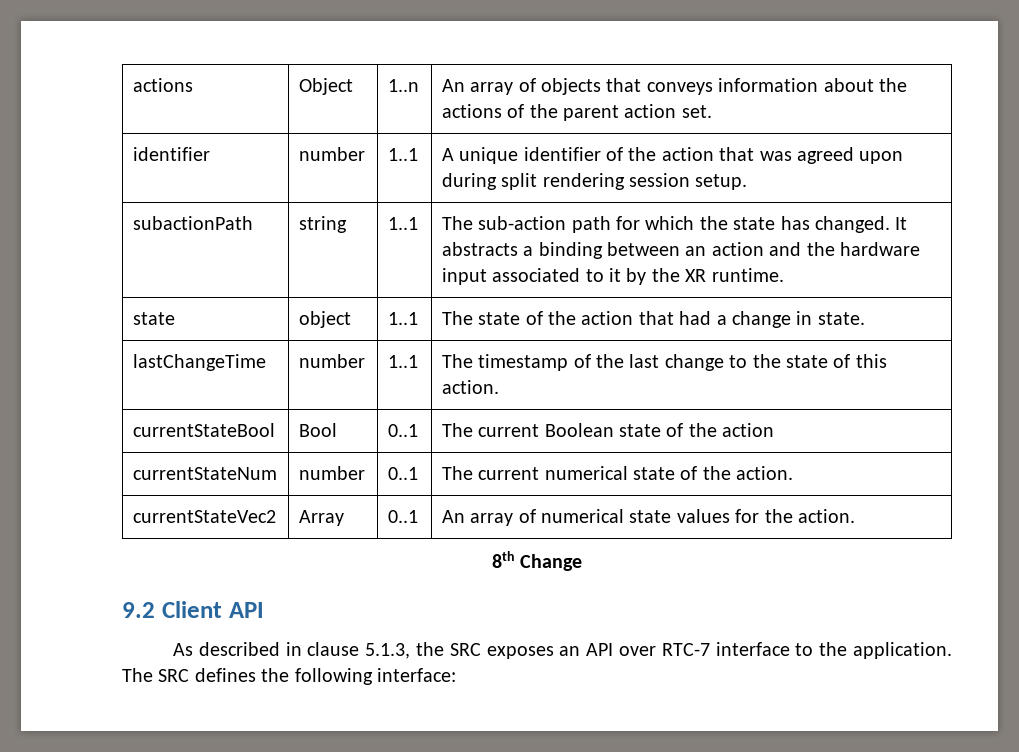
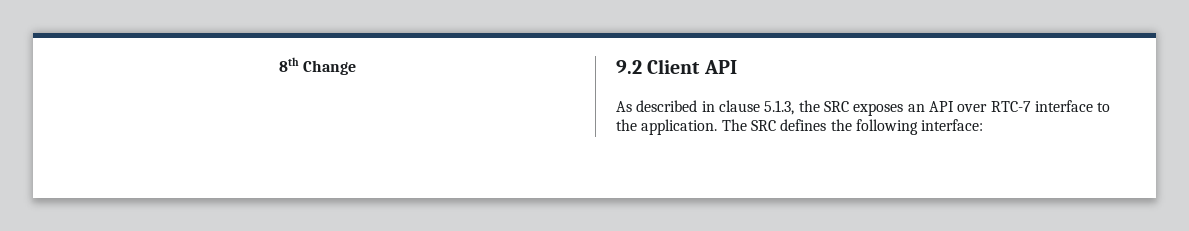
- actions | Object | 1..n | An array of objects that conveys information about the actions of the parent action set.
- identifier | number | 1..1 | A unique identifier of the action that was agreed upon during split rendering session setup.
- subactionPath | string | 1..1 | The sub-action path for which the state has changed. It abstracts a binding between an action and the hardware input associated to it by the XR runtime.
- state | object | 1..1 | The state of the action that had a change in state.
- lastChangeTime | number | 1..1 | The timestamp of the last change to the state of this action.
- currentStateBool | Bool | 0..1 | The current Boolean state of the action
- currentStateNum | number | 0..1 | The current numerical state of the action.
- currentStateVec2 | Array | 0..1 | An array of numerical state values for the action.

